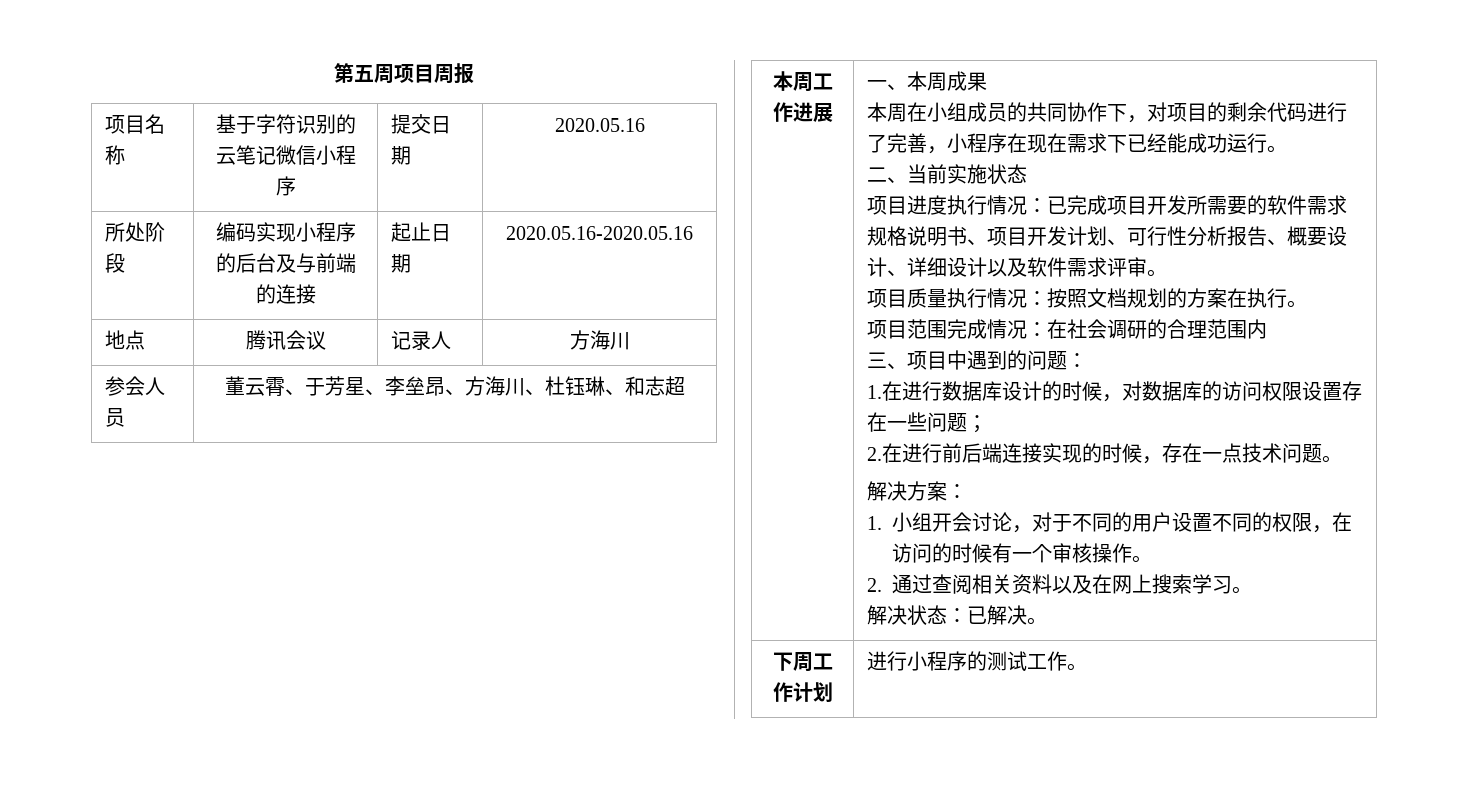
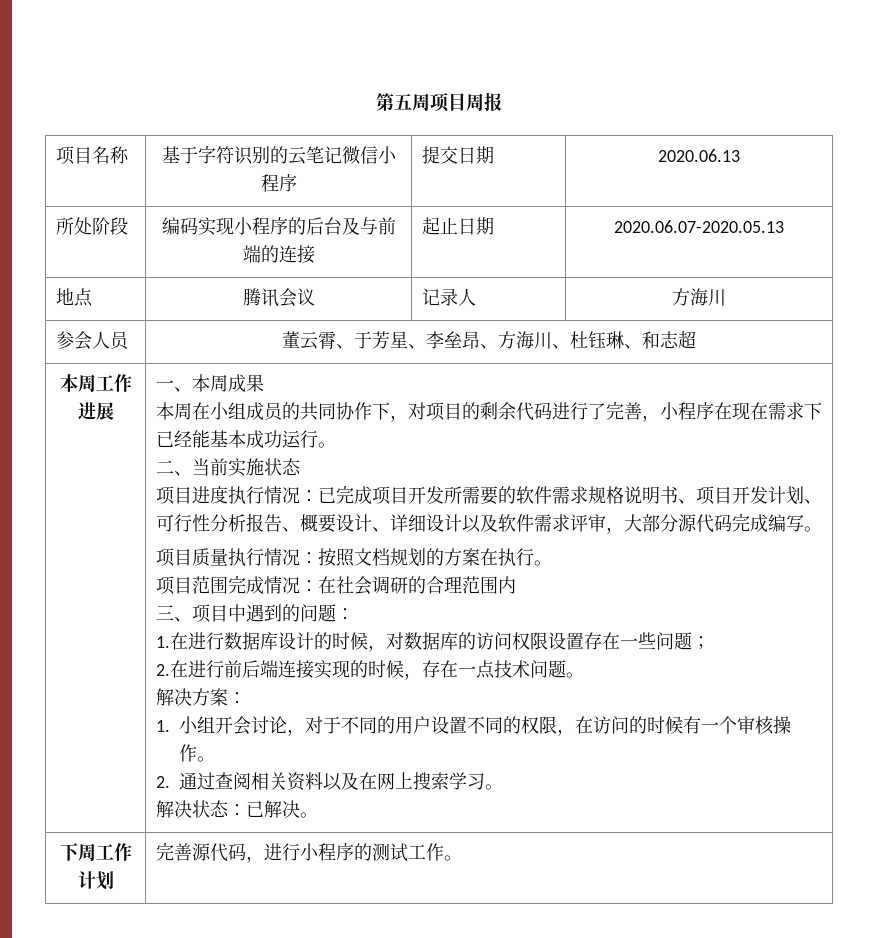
- 项目名称 | 基于字符识别的云笔记微信小程序 | 提交日期 | 2020.05.16
+ 项目名称 | 基于字符识别的云笔记微信小程序 | 提交日期 | 2020.06.13
- 所处阶段 | 编码实现小程序的后台及与前端的连接 | 起止日期 | 2020.05.16-2020.05.16
+ 所处阶段 | 编码实现小程序的后台及与前端的连接 | 起止日期 | 2020.06.07-2020.05.13
- 本周在小组成员的共同协作下，对项目的剩余代码进行了完善，小程序在现在需求下已经能成功运行。
+ 本周在小组成员的共同协作下，对项目的剩余代码进行了完善，小程序在现在需求下已经能基本成功运行。
- 项目进度执行情况：已完成项目开发所需要的软件需求规格说明书、项目开发计划、可行性分析报告、概要设计、详细设计以及软件需求评审。
+ 项目进度执行情况：已完成项目开发所需要的软件需求规格说明书、项目开发计划、可行性分析报告、概要设计、详细设计以及软件需求评审，大部分源代码完成编写。
- 下周工作计划 | 进行小程序的测试工作。
+ 下周工作计划 | 完善源代码，进行小程序的测试工作。

